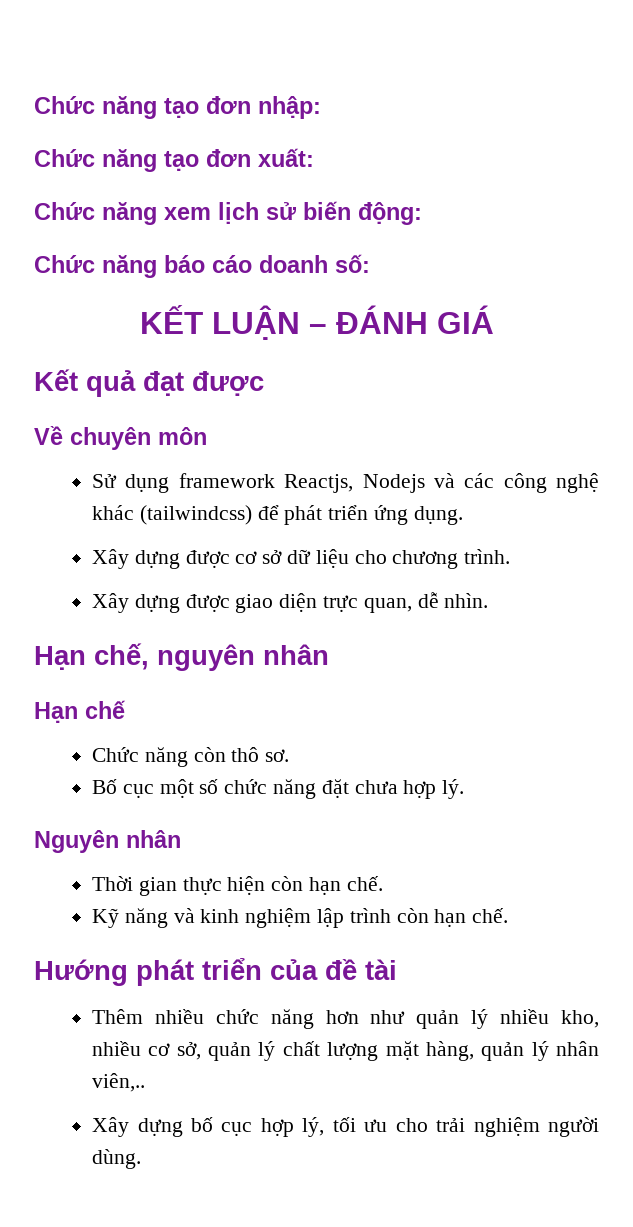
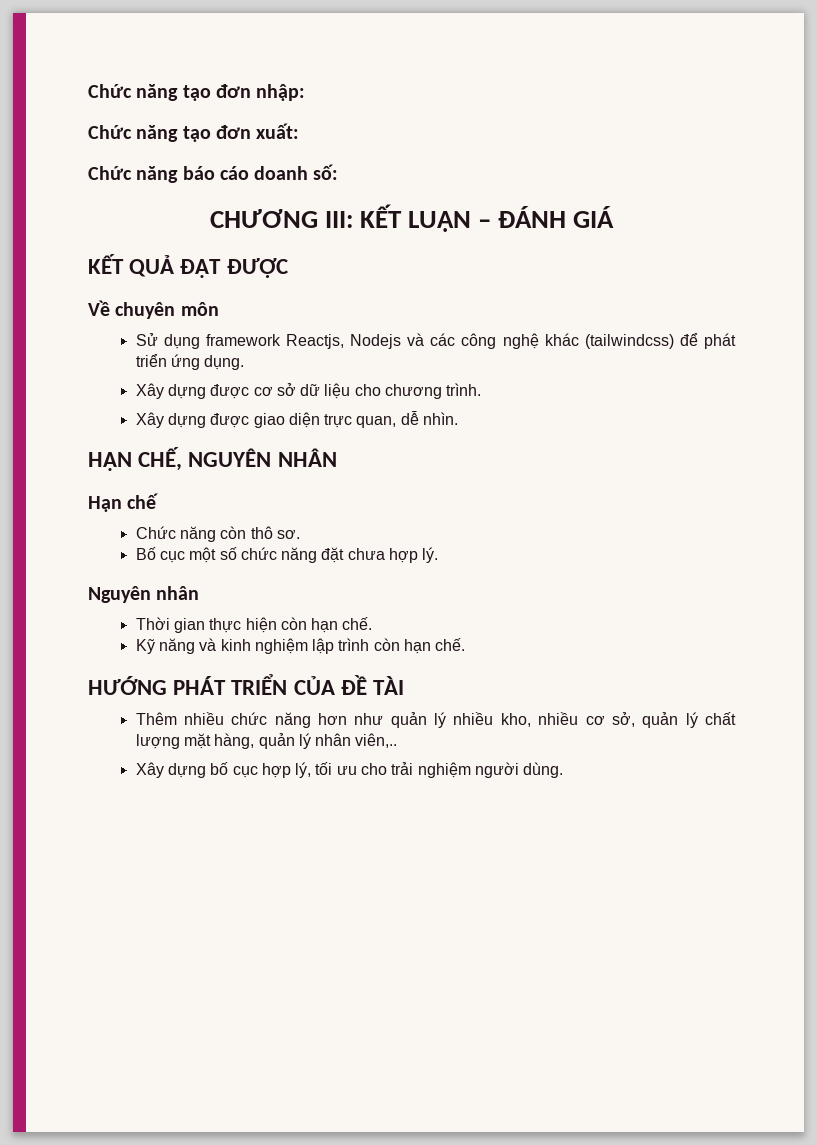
- Chức năng xem lịch sử biến động:
- KẾT LUẬN – ĐÁNH GIÁ
+ CHƯƠNG III: KẾT LUẬN – ĐÁNH GIÁ
- Kết quả đạt được
+ KẾT QUẢ ĐẠT ĐƯỢC
- Hạn chế, nguyên nhân
+ HẠN CHẾ, NGUYÊN NHÂN
- Hướng phát triển của đề tài
+ HƯỚNG PHÁT TRIỂN CỦA ĐỀ TÀI

